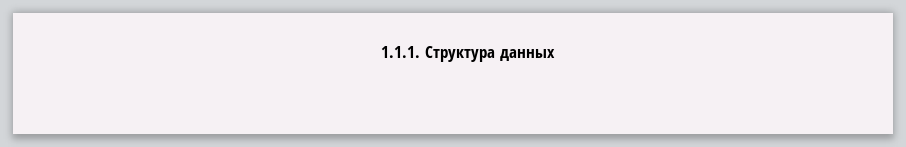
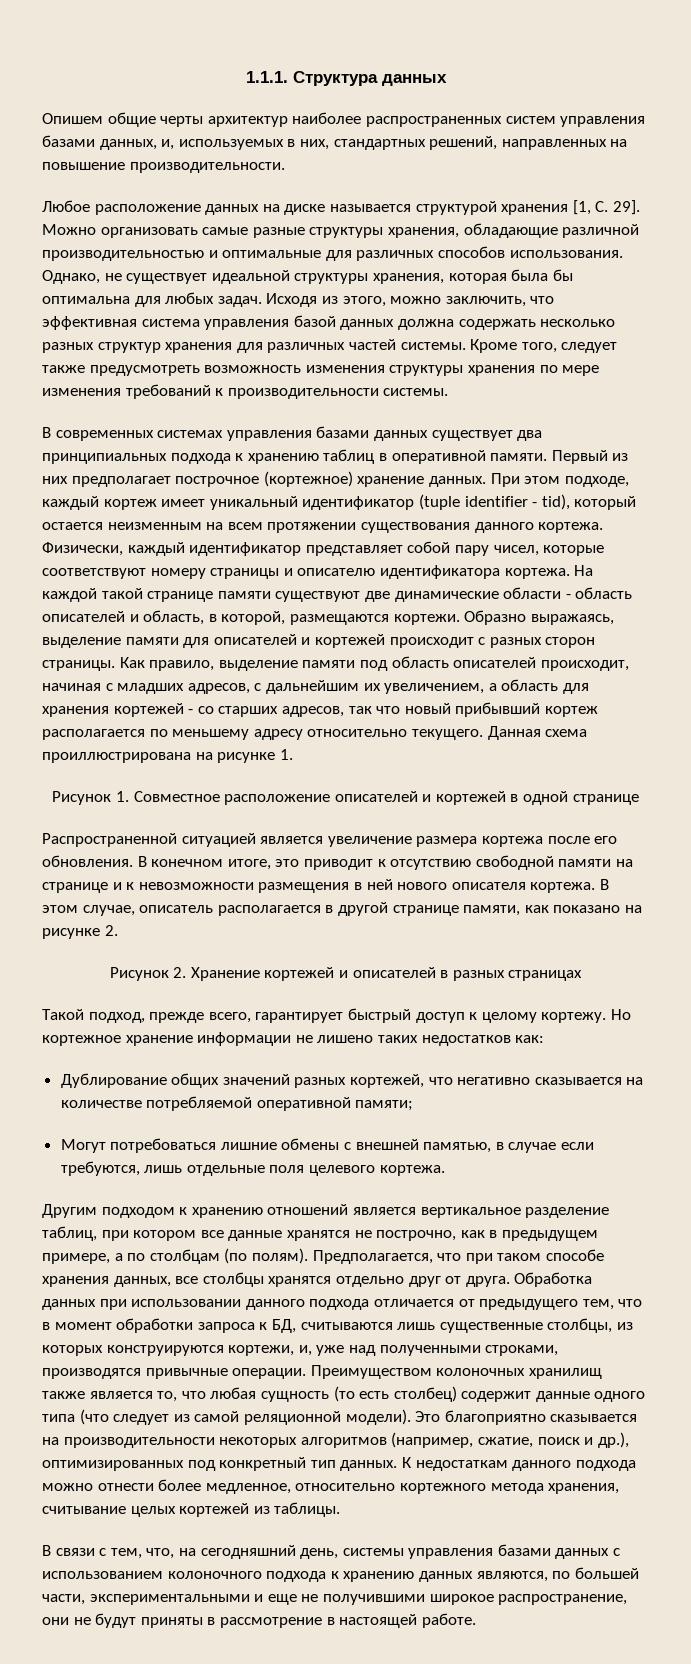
+ Опишем общие черты архитектур наиболее распространенных систем управления базами данных, и, используемых в них, стандартных решений, направленных на повышение производительности.
+ Любое расположение данных на диске называется структурой хранения [1, С. 29]. Можно организовать самые разные структуры хранения, обладающие различной производительностью и оптимальные для различных способов использования. Однако, не существует идеальной структуры хранения, которая была бы оптимальна для любых задач. Исходя из этого, можно заключить, что эффективная система управления базой данных должна содержать несколько разных структур хранения для различных частей системы. Кроме того, следует также предусмотреть возможность изменения структуры хранения по мере изменения требований к производительности системы.
+ В современных системах управления базами данных существует два принципиальных подхода к хранению таблиц в оперативной памяти. Первый из них предполагает построчное (кортежное) хранение данных. При этом подходе, каждый кортеж имеет уникальный идентификатор (tuple identifier - tid), который остается неизменным на всем протяжении существования данного кортежа. Физически, каждый идентификатор представляет собой пару чисел, которые соответствуют номеру страницы и описателю идентификатора кортежа. На каждой такой странице памяти существуют две динамические области - область описателей и область, в которой, размещаются кортежи. Образно выражаясь, выделение памяти для описателей и кортежей происходит с разных сторон страницы. Как правило, выделение памяти под область описателей происходит, начиная с младших адресов, с дальнейшим их увеличением, а область для хранения кортежей - со старших адресов, так что новый прибывший кортеж располагается по меньшему адресу относительно текущего. Данная схема проиллюстрирована на рисунке 1.
+ Рисунок 1. Совместное расположение описателей и кортежей в одной странице
+ Распространенной ситуацией является увеличение размера кортежа после его обновления. В конечном итоге, это приводит к отсутствию свободной памяти на странице и к невозможности размещения в ней нового описателя кортежа. В этом случае, описатель располагается в другой странице памяти, как показано на рисунке 2.
+ Рисунок 2. Хранение кортежей и описателей в разных страницах
+ Такой подход, прежде всего, гарантирует быстрый доступ к целому кортежу. Но кортежное хранение информации не лишено таких недостатков как:
+ Дублирование общих значений разных кортежей, что негативно сказывается на количестве потребляемой оперативной памяти;
+ Могут потребоваться лишние обмены с внешней памятью, в случае если требуются, лишь отдельные поля целевого кортежа.
+ Другим подходом к хранению отношений является вертикальное разделение таблиц, при котором все данные хранятся не построчно, как в предыдущем примере, а по столбцам (по полям). Предполагается, что при таком способе хранения данных, все столбцы хранятся отдельно друг от друга. Обработка данных при использовании данного подхода отличается от предыдущего тем, что в момент обработки запроса к БД, считываются лишь существенные столбцы, из которых конструируются кортежи, и, уже над полученными строками, производятся привычные операции. Преимуществом колоночных хранилищ также является то, что любая сущность (то есть столбец) содержит данные одного типа (что следует из самой реляционной модели). Это благоприятно сказывается на производительности некоторых алгоритмов (например, сжатие, поиск и др.), оптимизированных под конкретный тип данных. К недостаткам данного подхода можно отнести более медленное, относительно кортежного метода хранения, считывание целых кортежей из таблицы.
+ В связи с тем, что, на сегодняшний день, системы управления базами данных с использованием колоночного подхода к хранению данных являются, по большей части, экспериментальными и еще не получившими широкое распространение, они не будут приняты в рассмотрение в настоящей работе.

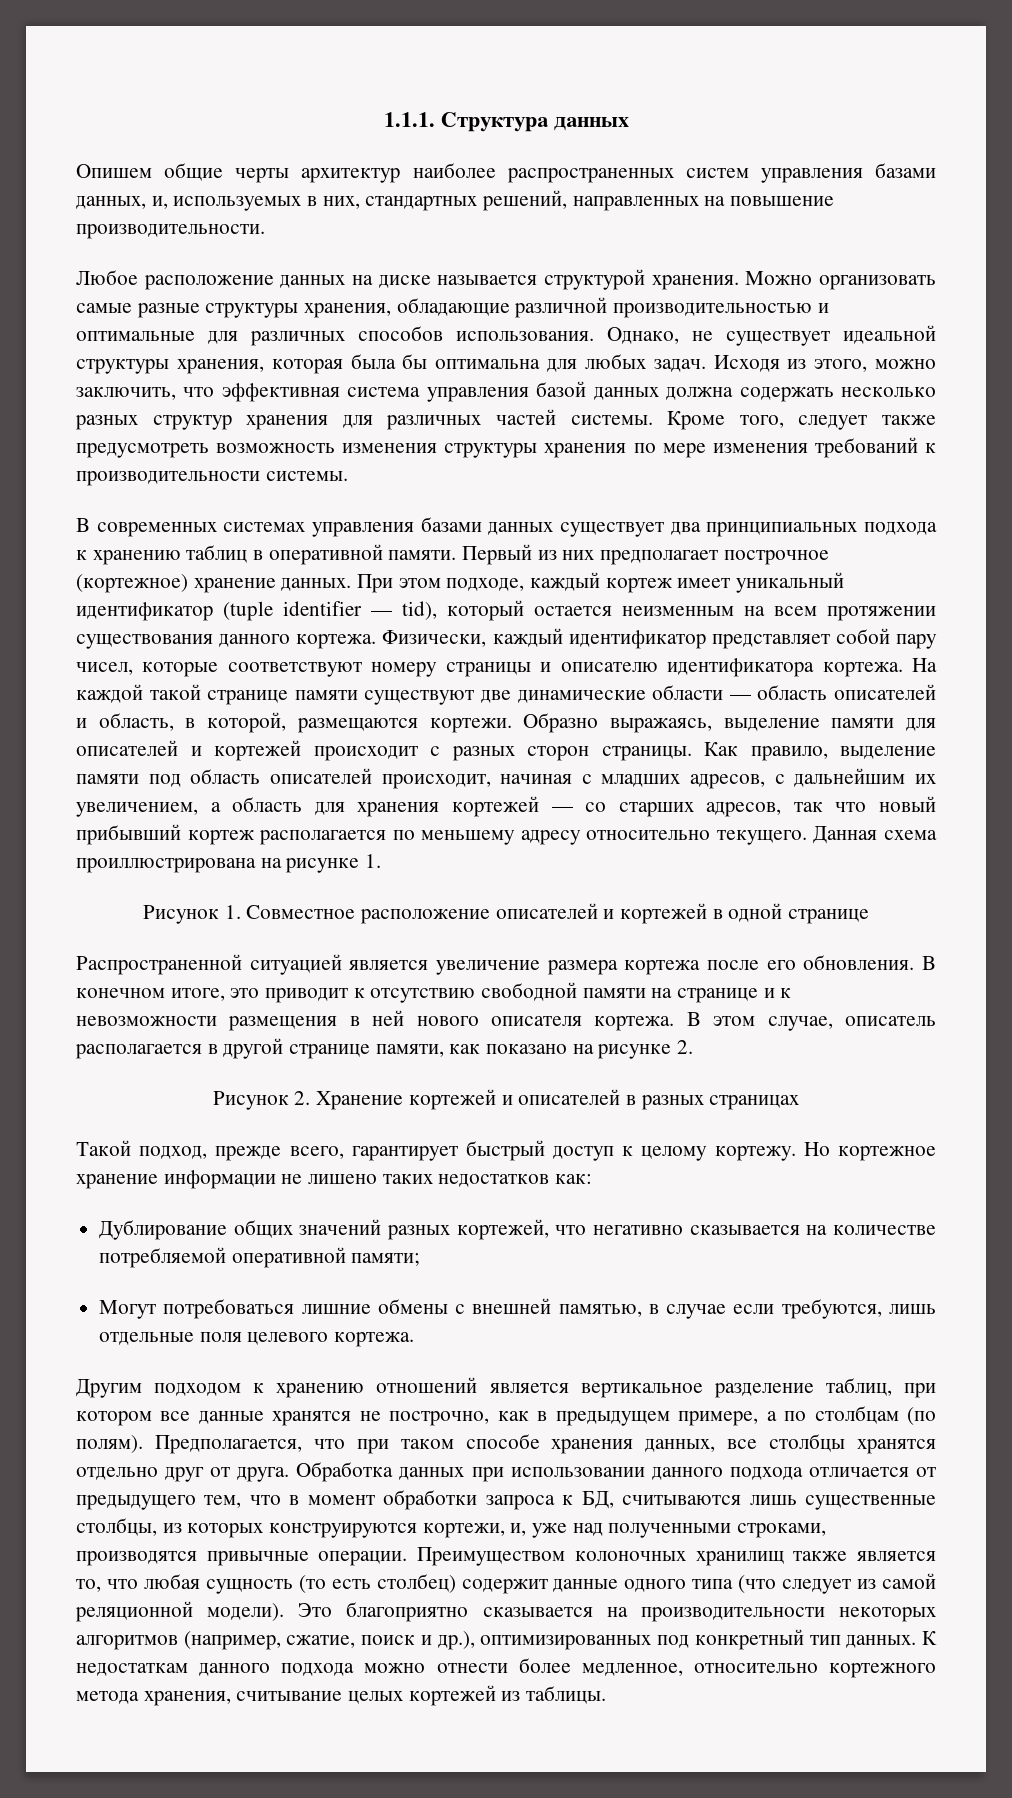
- Любое расположение данных на диске называется структурой хранения [1, С. 29].
+ Любое расположение данных на диске называется структурой хранения.
- При этом подходе, каждый кортеж имеет уникальный идентификатор (tuple identifier - tid), который остается неизменным на всем протяжении существования данного кортежа.
+ При этом подходе, каждый кортеж имеет уникальный идентификатор (tuple identifier — tid), который остается неизменным на всем протяжении существования данного кортежа.
- На каждой такой странице памяти существуют две динамические области - область описателей и область, в которой, размещаются кортежи.
+ На каждой такой странице памяти существуют две динамические области — область описателей и область, в которой, размещаются кортежи.
- Как правило, выделение памяти под область описателей происходит, начиная с младших адресов, с дальнейшим их увеличением, а область для хранения кортежей - со старших адресов, так что новый прибывший кортеж располагается по меньшему адресу относительно текущего.
+ Как правило, выделение памяти под область описателей происходит, начиная с младших адресов, с дальнейшим их увеличением, а область для хранения кортежей — со старших адресов, так что новый прибывший кортеж располагается по меньшему адресу относительно текущего.
- В связи с тем, что, на сегодняшний день, системы управления базами данных с использованием колоночного подхода к хранению данных являются, по большей части, экспериментальными и еще не получившими широкое распространение, они не будут приняты в рассмотрение в настоящей работе.

